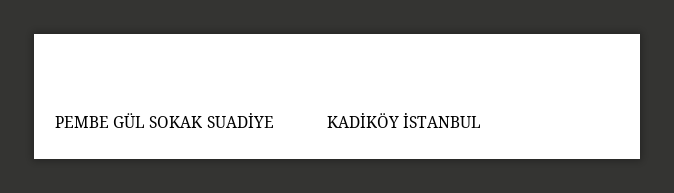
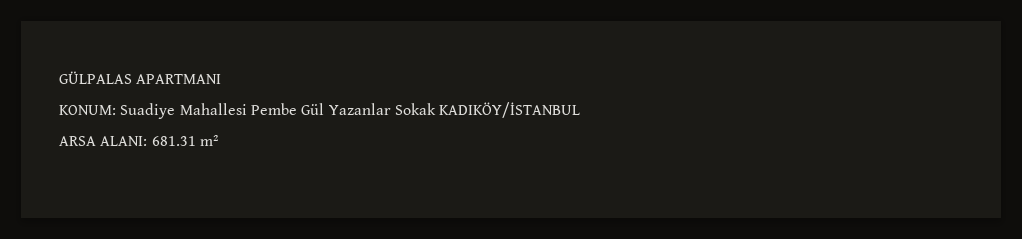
- PEMBE GÜL SOKAK SUADİYE KADİKÖY İSTANBUL
+ GÜLPALAS APARTMANI
+ KONUM: Suadiye Mahallesi Pembe Gül Yazanlar Sokak KADIKÖY/İSTANBUL
+ ARSA ALANI: 681.31 m²

